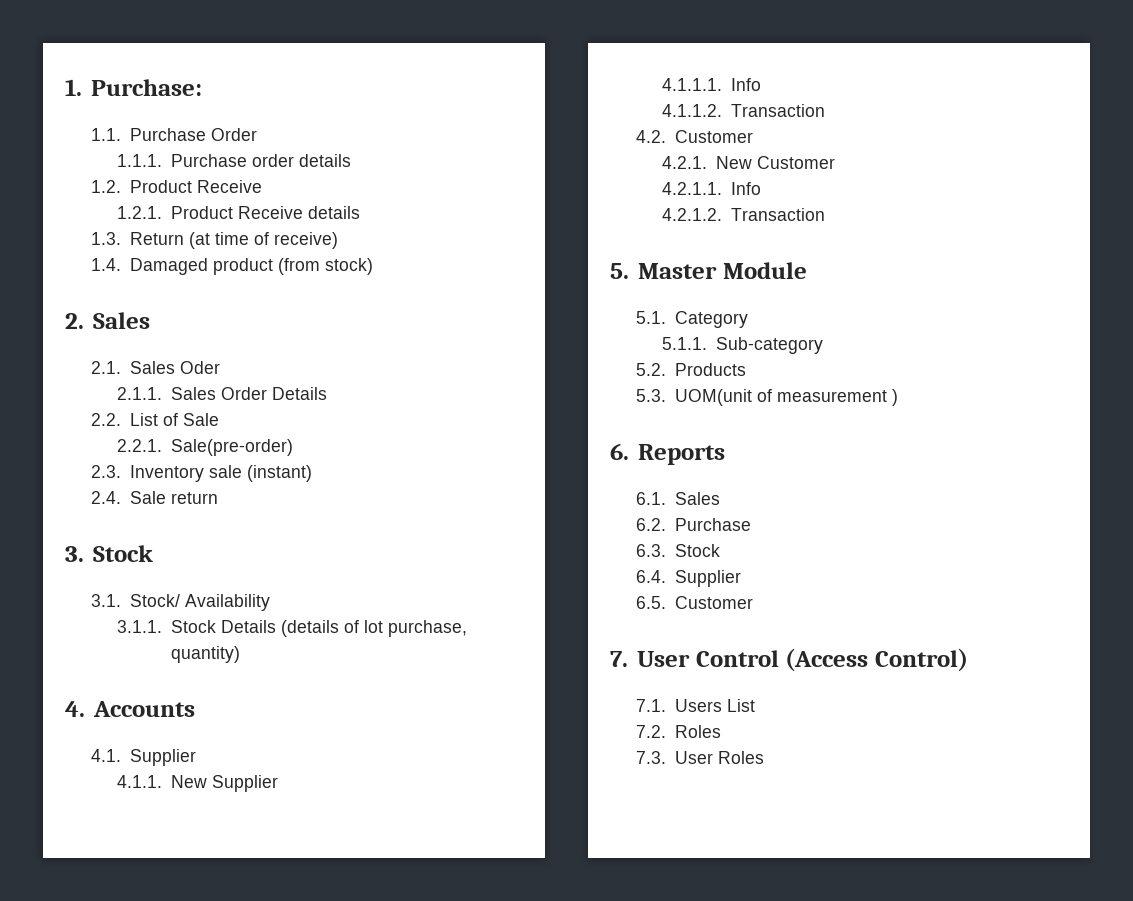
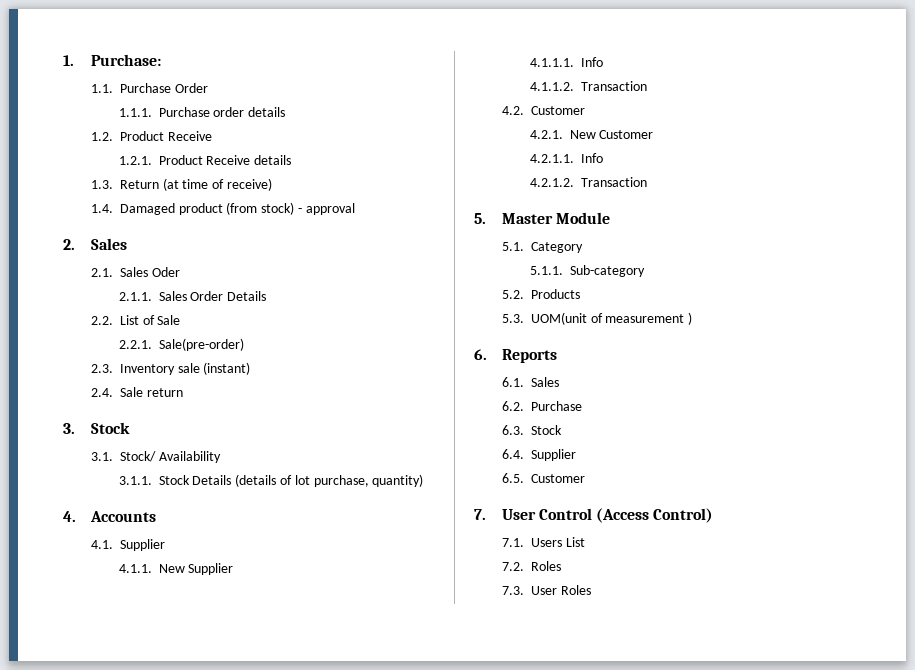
- 1.4. Damaged product (from stock)
+ 1.4. Damaged product (from stock) - approval

